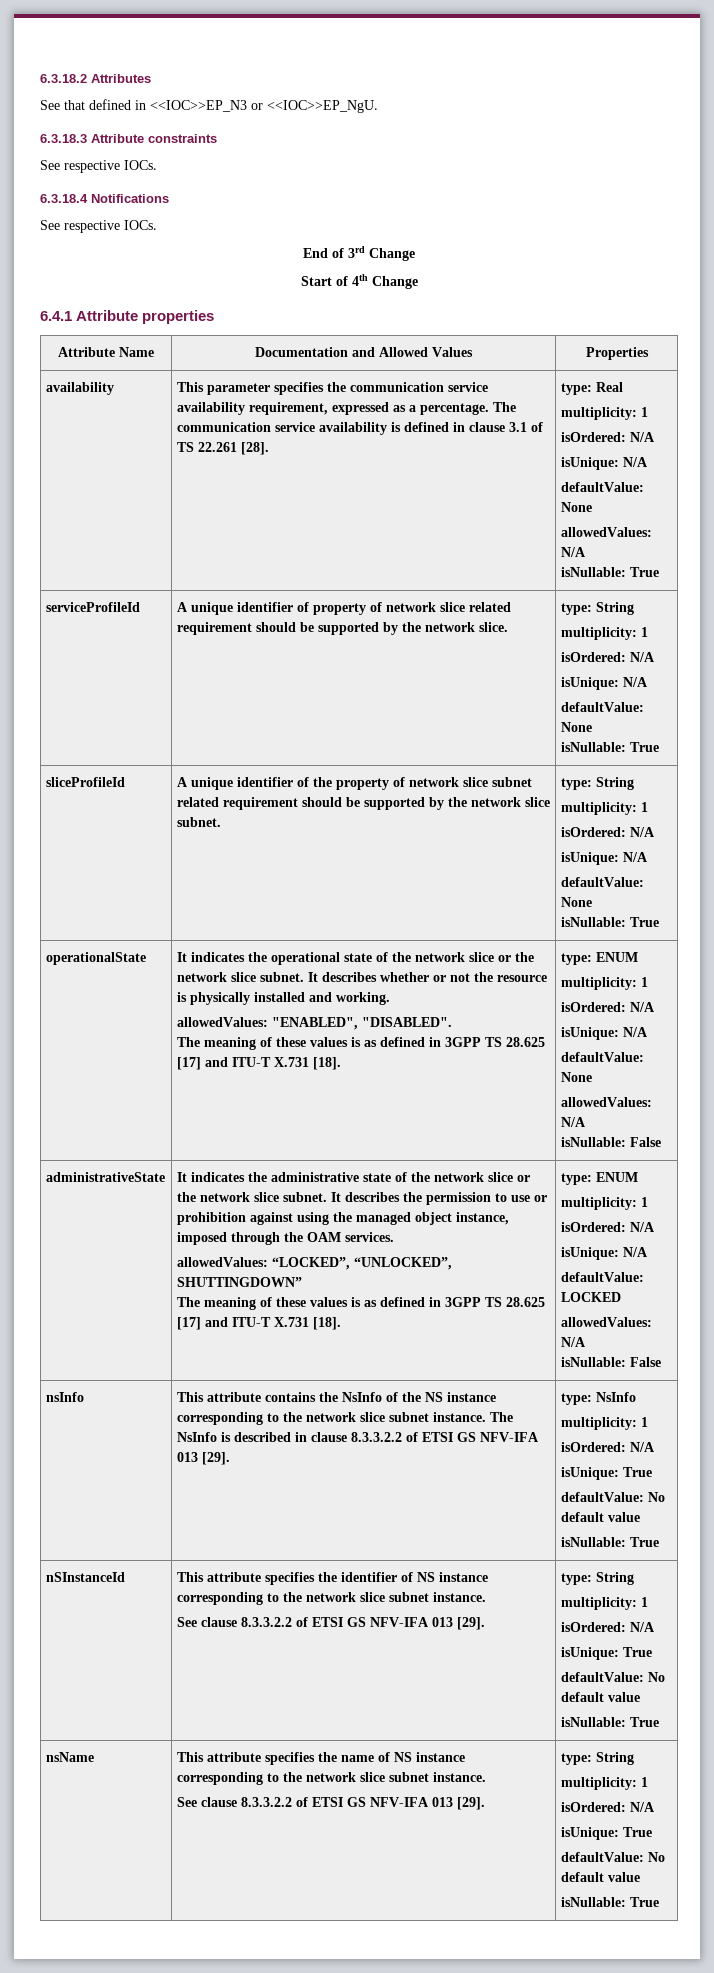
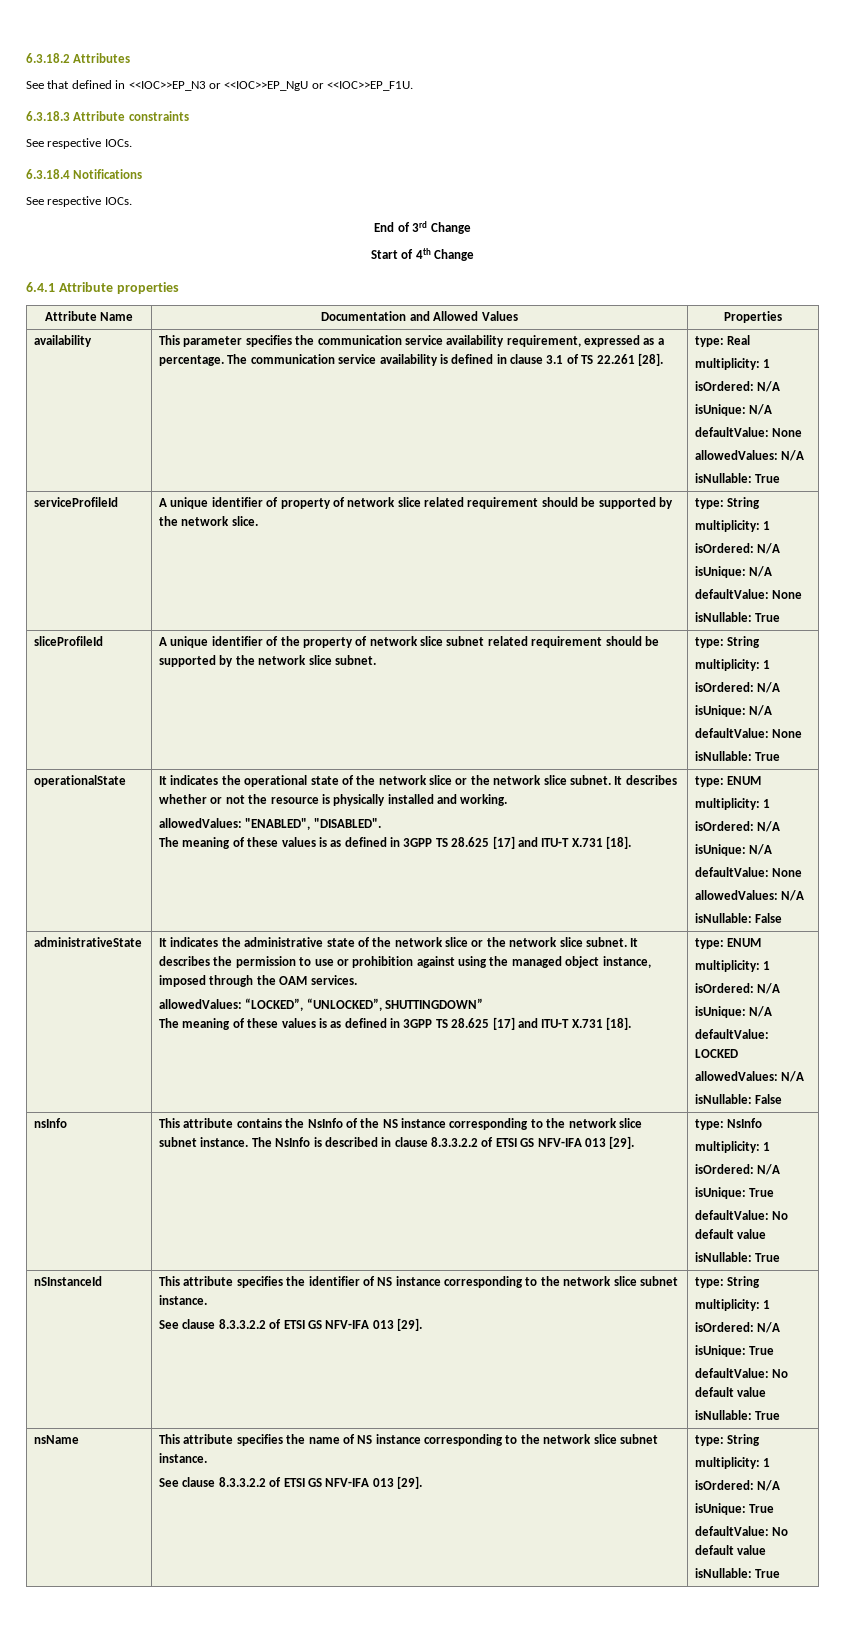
- See that defined in <<IOC>>EP_N3 or <<IOC>>EP_NgU.
+ See that defined in <<IOC>>EP_N3 or <<IOC>>EP_NgU or <<IOC>>EP_F1U.

